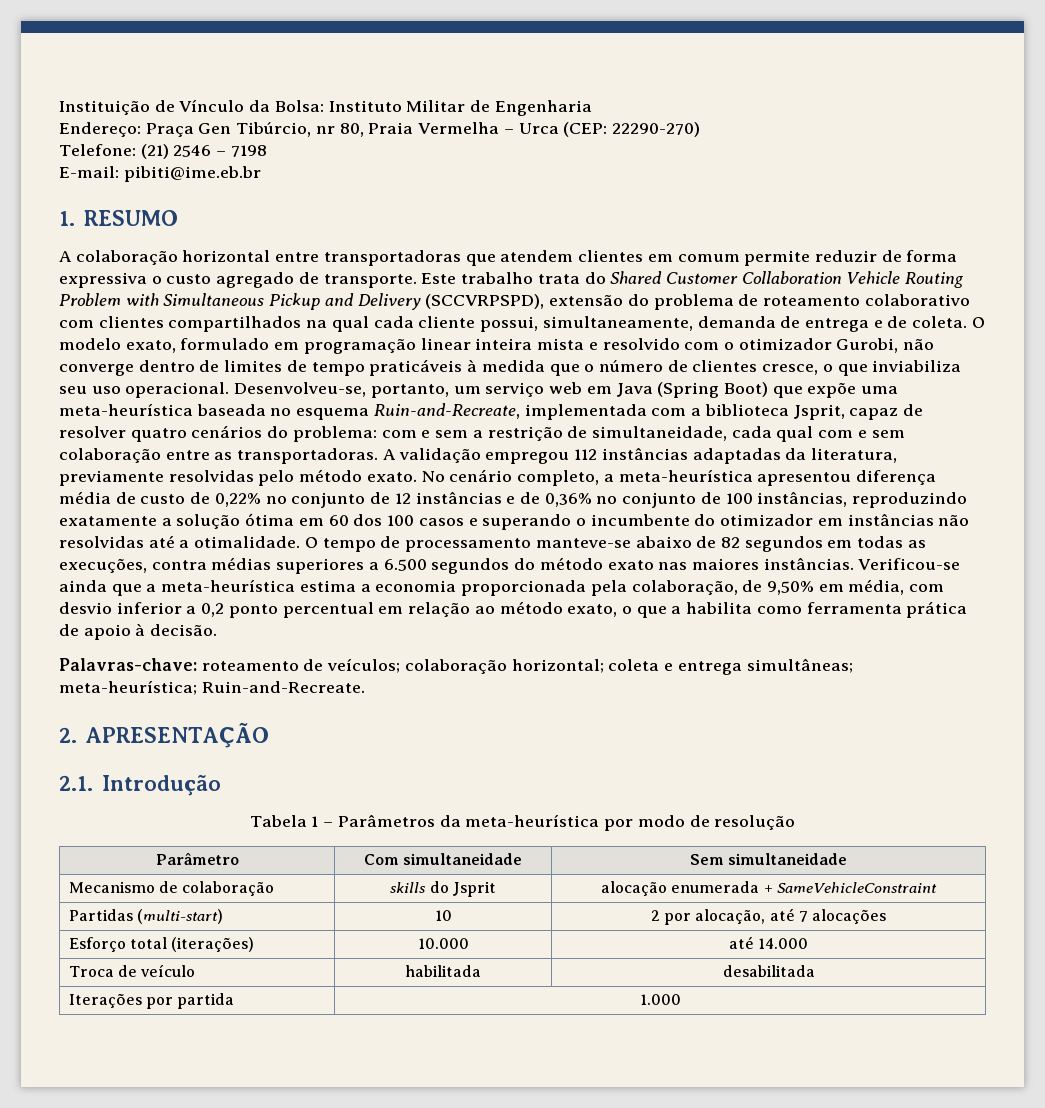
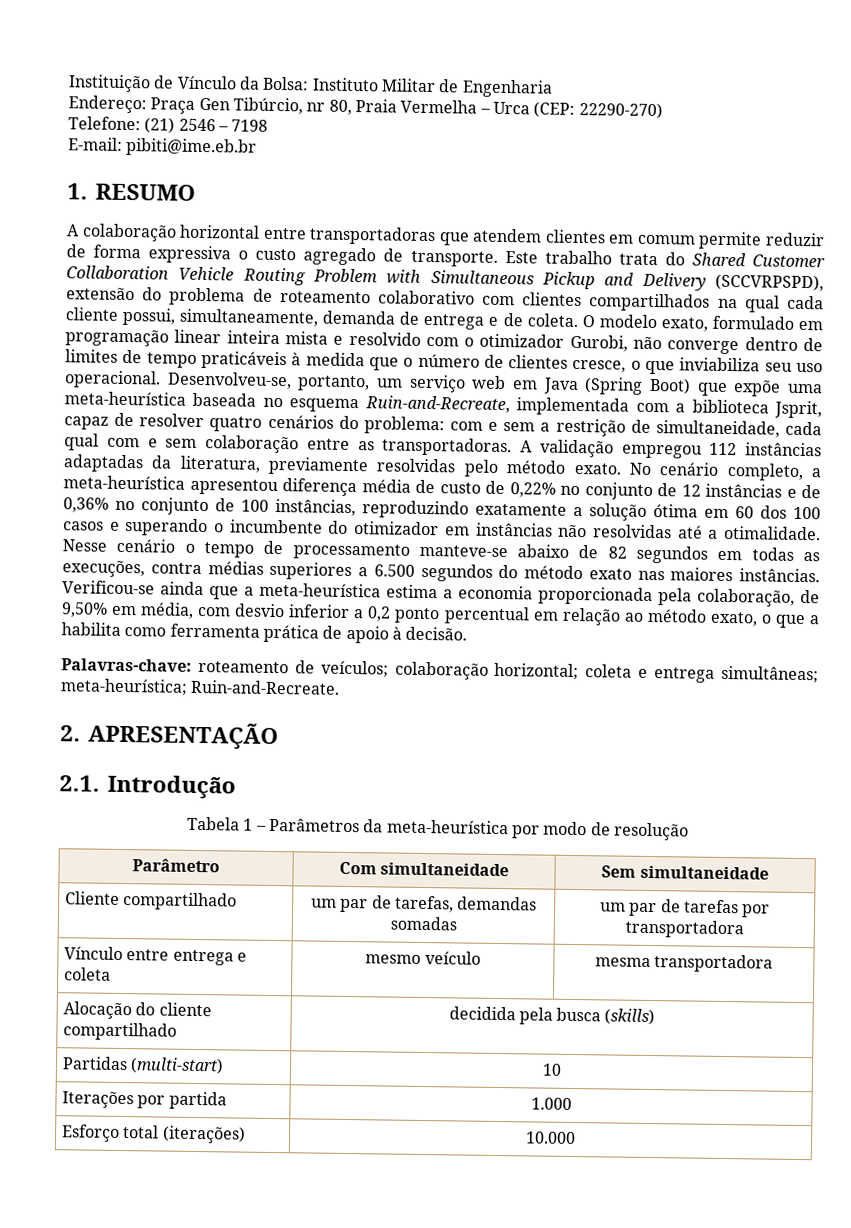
- O tempo de processamento manteve-se abaixo de 82 segundos em todas as execuções, contra médias superiores a 6.500 segundos do método exato nas maiores instâncias.
+ Nesse cenário o tempo de processamento manteve-se abaixo de 82 segundos em todas as execuções, contra médias superiores a 6.500 segundos do método exato nas maiores instâncias.
- Mecanismo de colaboração | skills do Jsprit | alocação enumerada + SameVehicleConstraint
- Partidas (multi-start) | 10 | 2 por alocação, até 7 alocações
- Esforço total (iterações) | 10.000 | até 14.000
- Troca de veículo | habilitada | desabilitada
+ Cliente compartilhado | um par de tarefas, demandas somadas | um par de tarefas por transportadora
+ Vínculo entre entrega e coleta | mesmo veículo | mesma transportadora
+ Alocação do cliente compartilhado | decidida pela busca (skills)
+ Partidas (multi-start) | 10
  Iterações por partida | 1.000
+ Esforço total (iterações) | 10.000

